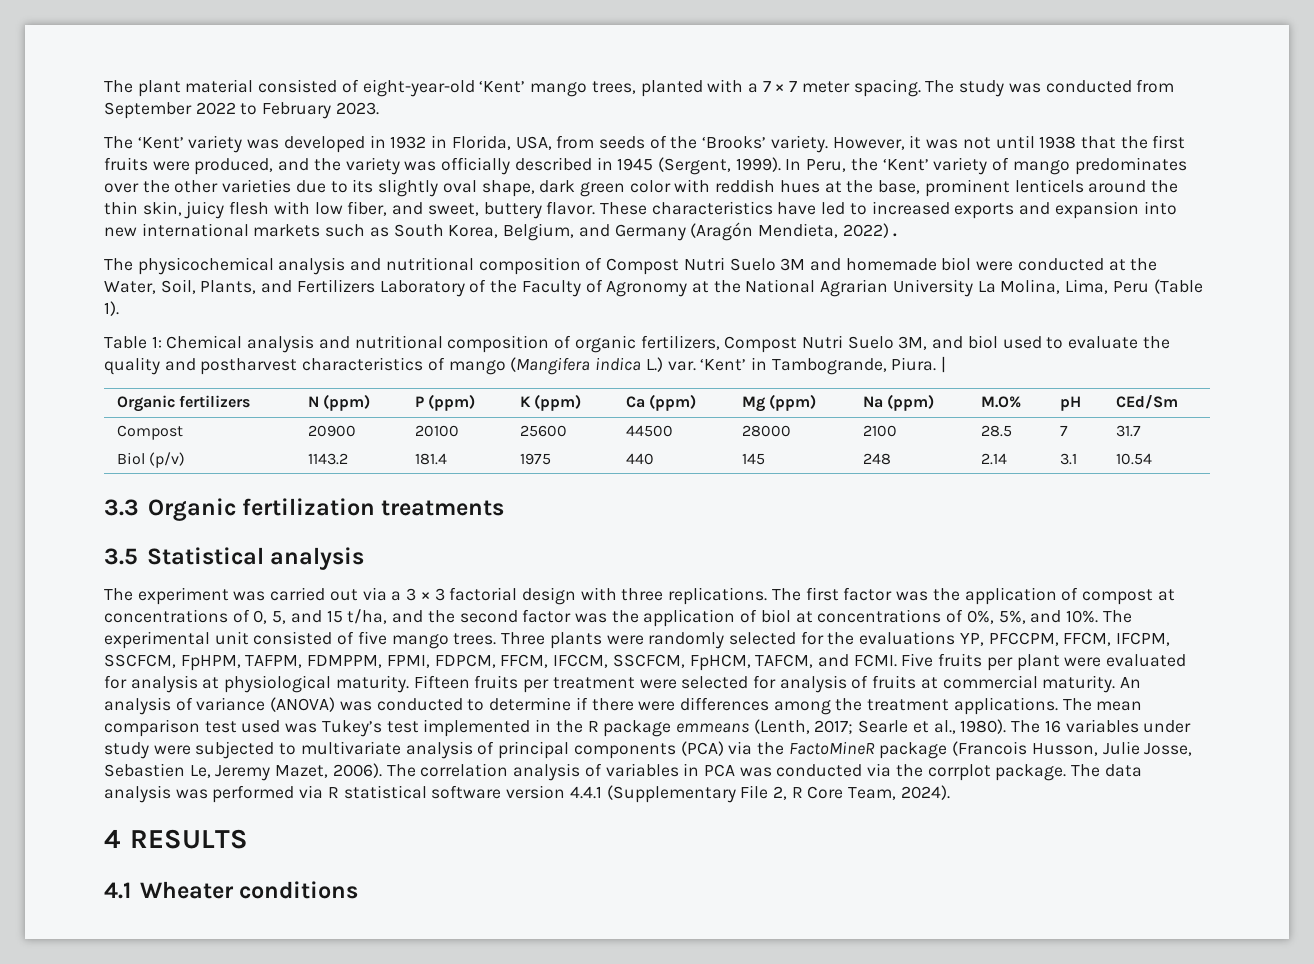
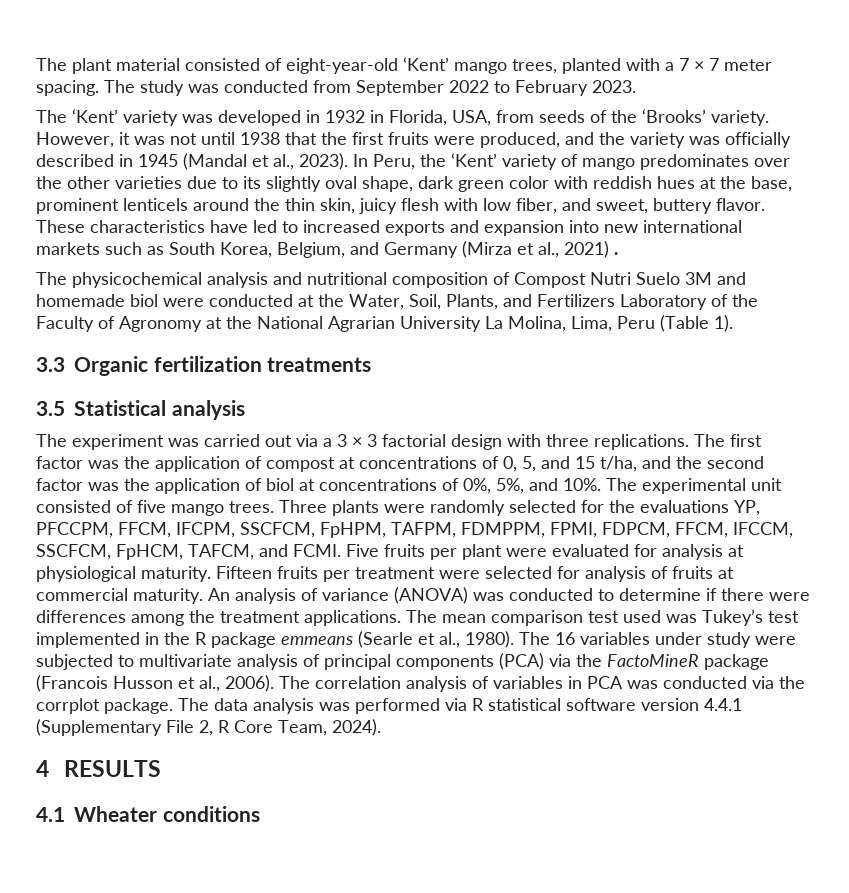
- However, it was not until 1938 that the first fruits were produced, and the variety was officially described in 1945 (Sergent, 1999).
+ However, it was not until 1938 that the first fruits were produced, and the variety was officially described in 1945 (Mandal et al., 2023).
- These characteristics have led to increased exports and expansion into new international markets such as South Korea, Belgium, and Germany (Aragón Mendieta, 2022) .
+ These characteristics have led to increased exports and expansion into new international markets such as South Korea, Belgium, and Germany (Mirza et al., 2021) .
- Table 1: Chemical analysis and nutritional composition of organic fertilizers, Compost Nutri Suelo 3M, and biol used to evaluate the quality and postharvest characteristics of mango (Mangifera indica L.) var. ‘Kent’ in Tambogrande, Piura. |
- Organic fertilizers | N (ppm) | P (ppm) | K (ppm) | Ca (ppm) | Mg (ppm) | Na (ppm) | M.O% | pH | CEd/Sm
- Compost | 20900 | 20100 | 25600 | 44500 | 28000 | 2100 | 28.5 | 7 | 31.7
- Biol (p/v) | 1143.2 | 181.4 | 1975 | 440 | 145 | 248 | 2.14 | 3.1 | 10.54
- The mean comparison test used was Tukey’s test implemented in the R package emmeans (Lenth, 2017; Searle et al., 1980).
+ The mean comparison test used was Tukey’s test implemented in the R package emmeans (Searle et al., 1980).
- The 16 variables under study were subjected to multivariate analysis of principal components (PCA) via the FactoMineR package (Francois Husson, Julie Josse, Sebastien Le, Jeremy Mazet, 2006).
+ The 16 variables under study were subjected to multivariate analysis of principal components (PCA) via the FactoMineR package (Francois Husson et al., 2006).

